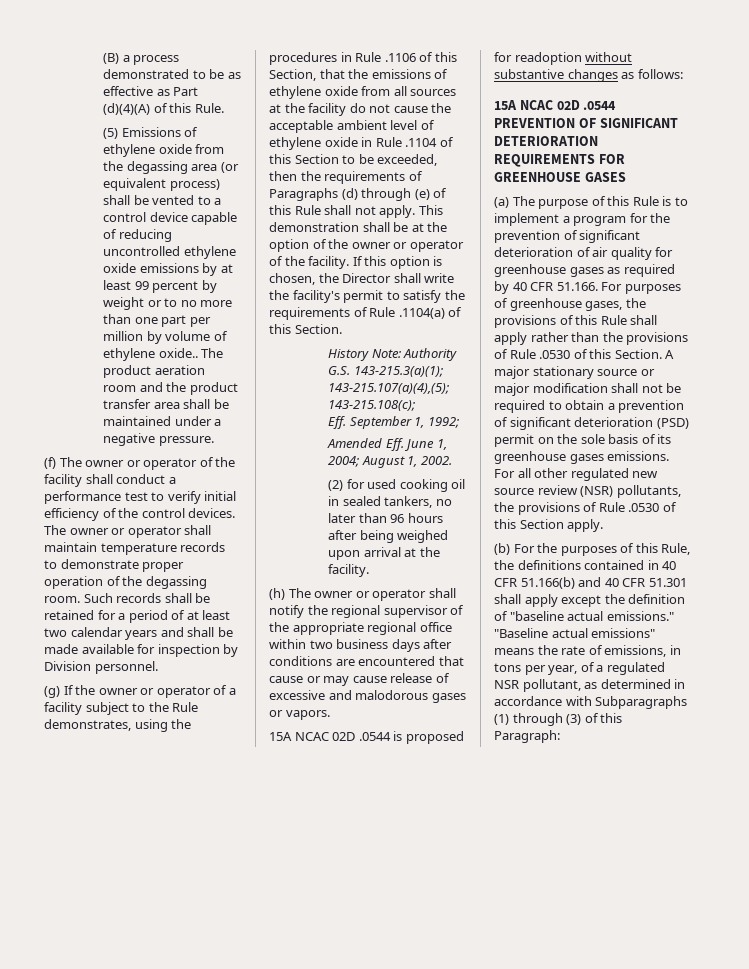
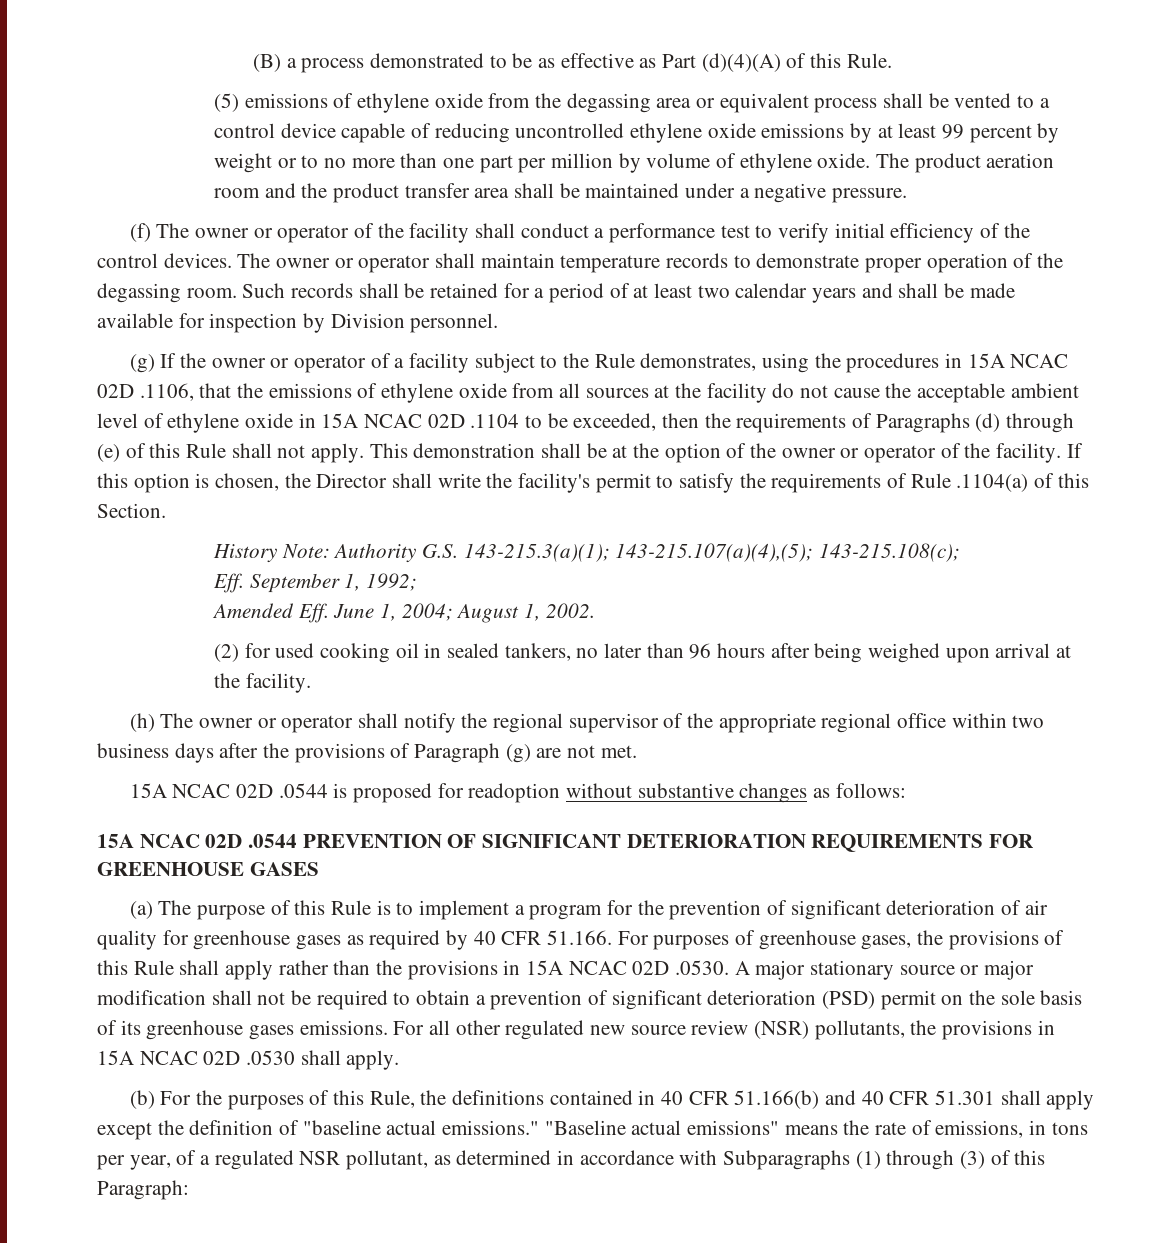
- (5) Emissions of ethylene oxide from the degassing area (or equivalent process) shall be vented to a control device capable of reducing uncontrolled ethylene oxide emissions by at least 99 percent by weight or to no more than one part per million by volume of ethylene oxide..
+ (5) emissions of ethylene oxide from the degassing area or equivalent process shall be vented to a control device capable of reducing uncontrolled ethylene oxide emissions by at least 99 percent by weight or to no more than one part per million by volume of ethylene oxide.
- (g) If the owner or operator of a facility subject to the Rule demonstrates, using the procedures in Rule .1106 of this Section, that the emissions of ethylene oxide from all sources at the facility do not cause the acceptable ambient level of ethylene oxide in Rule .1104 of this Section to be exceeded, then the requirements of Paragraphs (d) through (e) of this Rule shall not apply.
+ (g) If the owner or operator of a facility subject to the Rule demonstrates, using the procedures in 15A NCAC 02D .1106, that the emissions of ethylene oxide from all sources at the facility do not cause the acceptable ambient level of ethylene oxide in 15A NCAC 02D .1104 to be exceeded, then the requirements of Paragraphs (d) through (e) of this Rule shall not apply.
- (h) The owner or operator shall notify the regional supervisor of the appropriate regional office within two business days after conditions are encountered that cause or may cause release of excessive and malodorous gases or vapors.
+ (h) The owner or operator shall notify the regional supervisor of the appropriate regional office within two business days after the provisions of Paragraph (g) are not met.
- (a) The purpose of this Rule is to implement a program for the prevention of significant deterioration of air quality for greenhouse gases as required by 40 CFR 51.166. For purposes of greenhouse gases, the provisions of this Rule shall apply rather than the provisions of Rule .0530 of this Section. A major stationary source or major modification shall not be required to obtain a prevention of significant deterioration (PSD) permit on the sole basis of its greenhouse gases emissions.
+ (a) The purpose of this Rule is to implement a program for the prevention of significant deterioration of air quality for greenhouse gases as required by 40 CFR 51.166. For purposes of greenhouse gases, the provisions of this Rule shall apply rather than the provisions in 15A NCAC 02D .0530. A major stationary source or major modification shall not be required to obtain a prevention of significant deterioration (PSD) permit on the sole basis of its greenhouse gases emissions.
- For all other regulated new source review (NSR) pollutants, the provisions of Rule .0530 of this Section apply.
+ For all other regulated new source review (NSR) pollutants, the provisions in 15A NCAC 02D .0530 shall apply.

